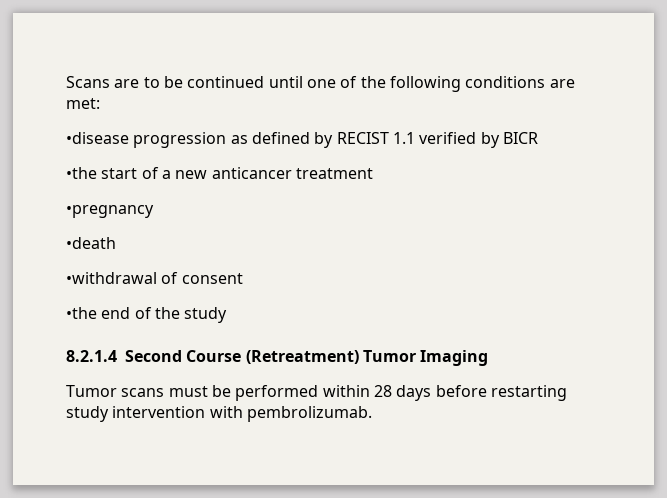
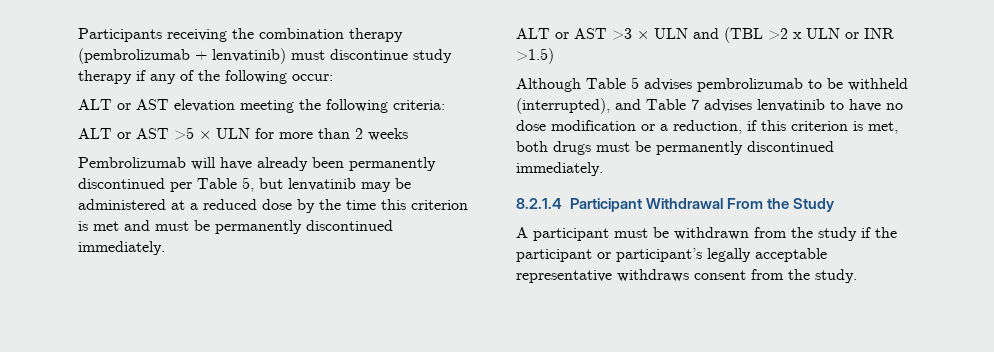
- Scans are to be continued until one of the following conditions are met:
- •disease progression as defined by RECIST 1.1 verified by BICR
- •the start of a new anticancer treatment
- •pregnancy
- •death
- •withdrawal of consent
- •the end of the study
- 8.2.1.4 Second Course (Retreatment) Tumor Imaging
- Tumor scans must be performed within 28 days before restarting study intervention with pembrolizumab.
+ Participants receiving the combination therapy (pembrolizumab + lenvatinib) must discontinue study therapy if any of the following occur:
+ ALT or AST elevation meeting the following criteria:
+ ALT or AST >5 × ULN for more than 2 weeks
+ Pembrolizumab will have already been permanently discontinued per Table 5, but lenvatinib may be administered at a reduced dose by the time this criterion is met and must be permanently discontinued immediately.
+ ALT or AST >3 × ULN and (TBL >2 x ULN or INR >1.5)
+ Although Table 5 advises pembrolizumab to be withheld (interrupted), and Table 7 advises lenvatinib to have no dose modification or a reduction, if this criterion is met, both drugs must be permanently discontinued immediately.
+ 8.2.1.4 Participant Withdrawal From the Study
+ A participant must be withdrawn from the study if the participant or participant’s legally acceptable representative withdraws consent from the study.

